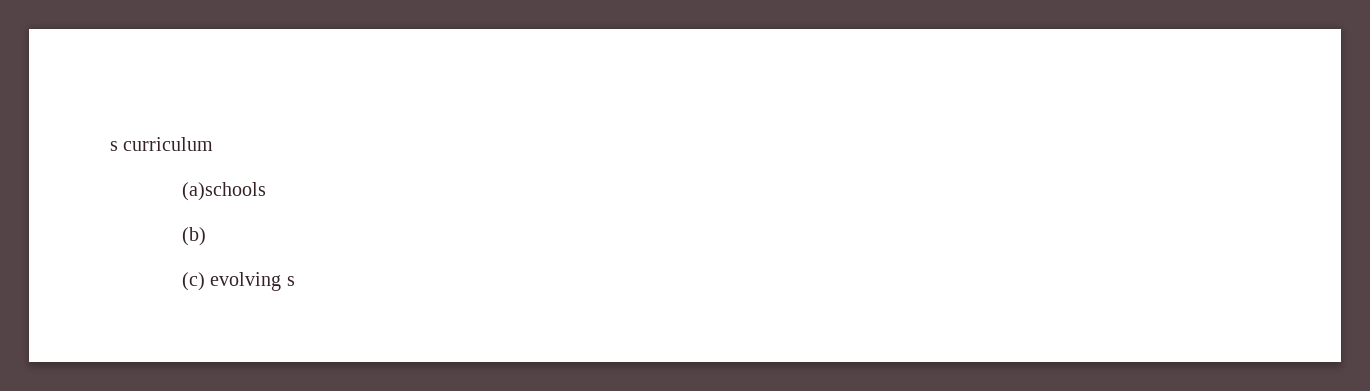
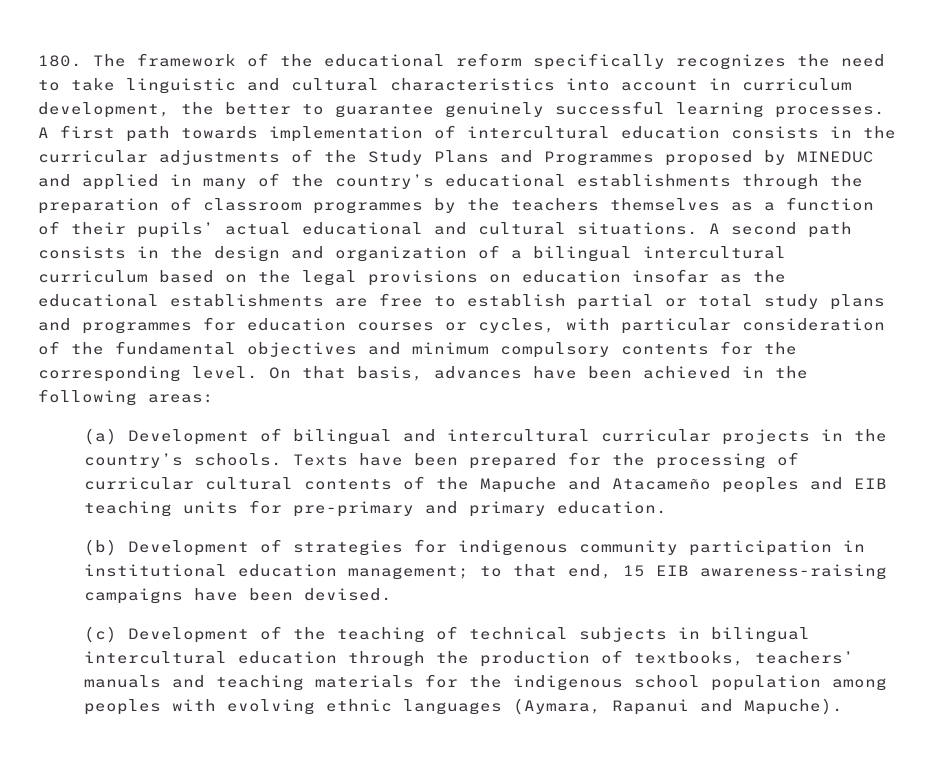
- s curriculum
- (a)schools
- (b)
- (c) evolving s
+ 180. The framework of the educational reform specifically recognizes the need to take linguistic and cultural characteristics into account in curriculum development, the better to guarantee genuinely successful learning processes. A first path towards implementation of intercultural education consists in the curricular adjustments of the Study Plans and Programmes proposed by MINEDUC and applied in many of the country’s educational establishments through the preparation of classroom programmes by the teachers themselves as a function of their pupils’ actual educational and cultural situations. A second path consists in the design and organization of a bilingual intercultural curriculum based on the legal provisions on education insofar as the educational establishments are free to establish partial or total study plans and programmes for education courses or cycles, with particular consideration of the fundamental objectives and minimum compulsory contents for the corresponding level. On that basis, advances have been achieved in the following areas:
+ (a) Development of bilingual and intercultural curricular projects in the country’s schools. Texts have been prepared for the processing of curricular cultural contents of the Mapuche and Atacameño peoples and EIB teaching units for pre-primary and primary education.
+ (b) Development of strategies for indigenous community participation in institutional education management; to that end, 15 EIB awareness-raising campaigns have been devised.
+ (c) Development of the teaching of technical subjects in bilingual intercultural education through the production of textbooks, teachers’ manuals and teaching materials for the indigenous school population among peoples with evolving ethnic languages (Aymara, Rapanui and Mapuche).

